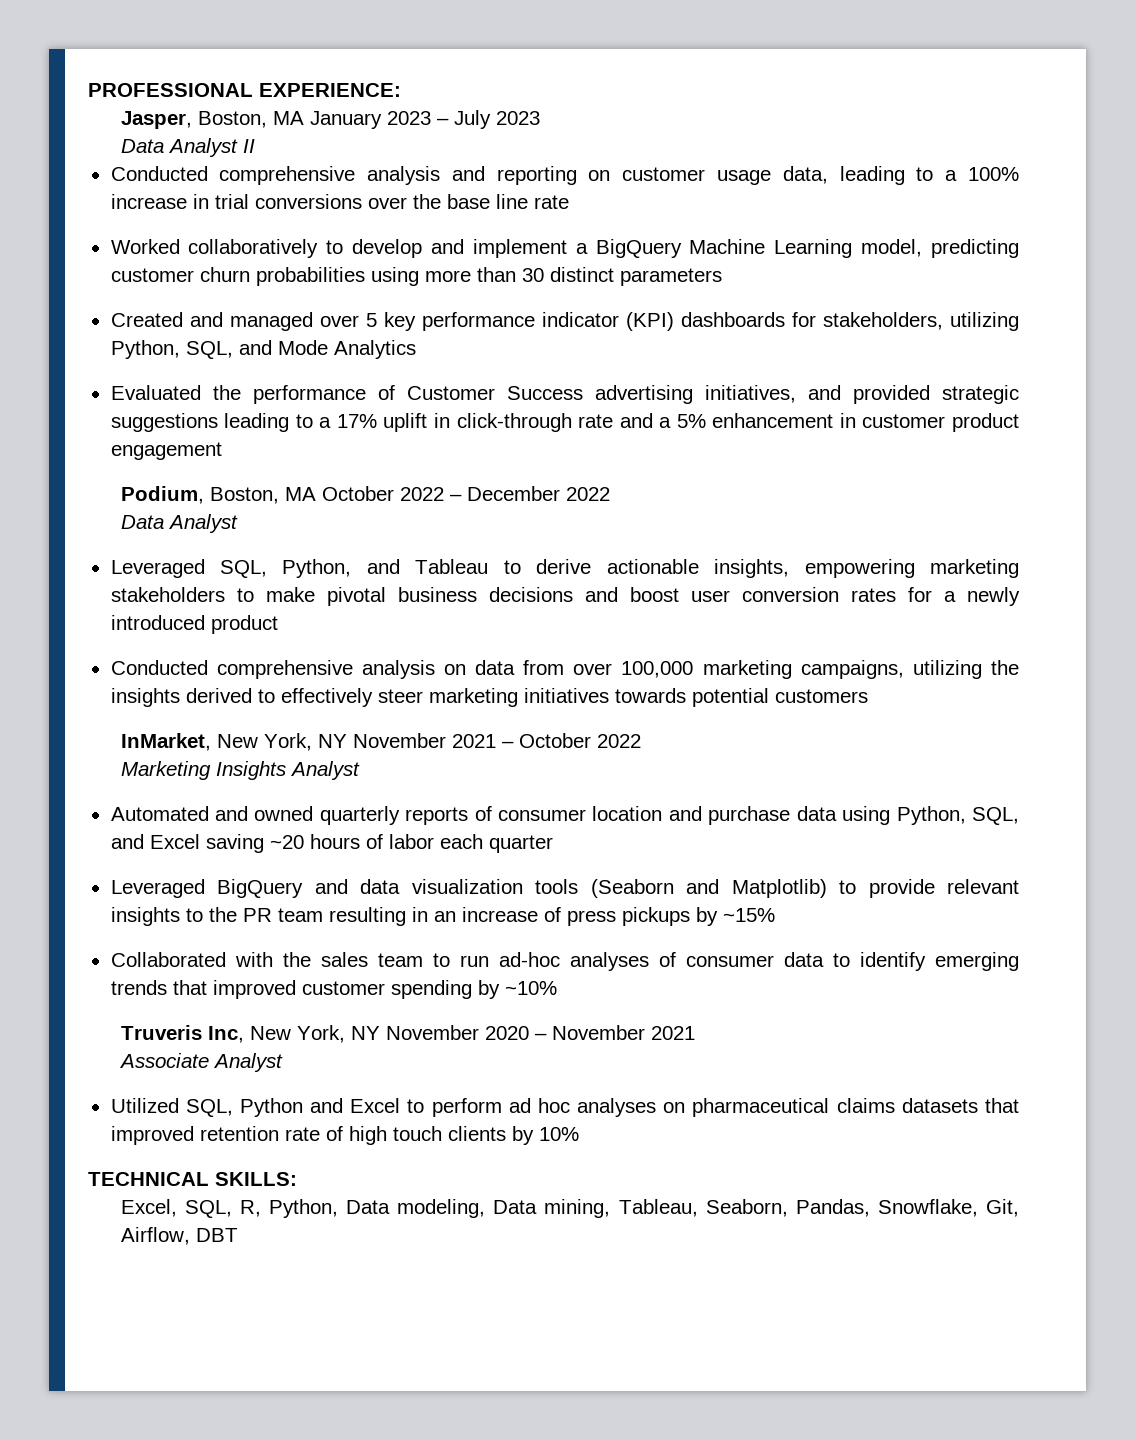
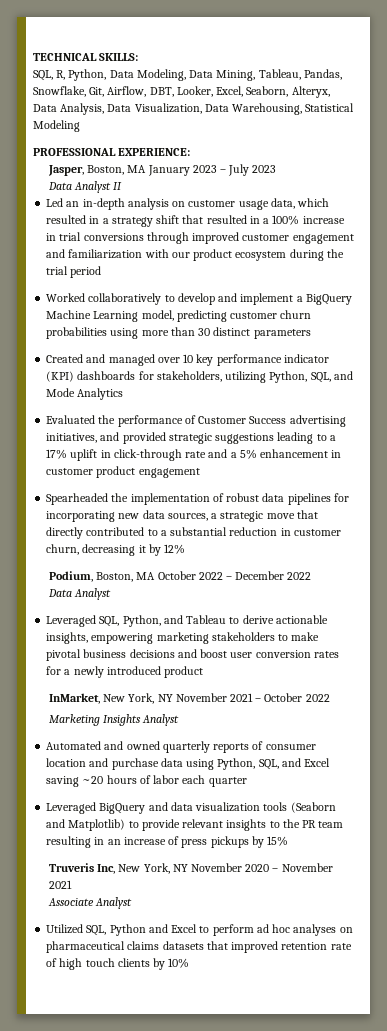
+ TECHNICAL SKILLS:
+ SQL, R, Python, Data Modeling, Data Mining, Tableau, Pandas, Snowflake, Git, Airflow, DBT, Looker, Excel, Seaborn, Alteryx, Data Analysis, Data Visualization, Data Warehousing, Statistical Modeling
- Conducted comprehensive analysis and reporting on customer usage data, leading to a 100% increase in trial conversions over the base line rate
+ Led an in-depth analysis on customer usage data, which resulted in a strategy shift that resulted in a 100% increase in trial conversions through improved customer engagement and familiarization with our product ecosystem during the trial period
- Created and managed over 5 key performance indicator (KPI) dashboards for stakeholders, utilizing Python, SQL, and Mode Analytics
+ Created and managed over 10 key performance indicator (KPI) dashboards for stakeholders, utilizing Python, SQL, and Mode Analytics
+ Spearheaded the implementation of robust data pipelines for incorporating new data sources, a strategic move that directly contributed to a substantial reduction in customer churn, decreasing it by 12%
- Conducted comprehensive analysis on data from over 100,000 marketing campaigns, utilizing the insights derived to effectively steer marketing initiatives towards potential customers
- Leveraged BigQuery and data visualization tools (Seaborn and Matplotlib) to provide relevant insights to the PR team resulting in an increase of press pickups by ~15%
- Collaborated with the sales team to run ad-hoc analyses of consumer data to identify emerging trends that improved customer spending by ~10%
+ Leveraged BigQuery and data visualization tools (Seaborn and Matplotlib) to provide relevant insights to the PR team resulting in an increase of press pickups by 15%
- TECHNICAL SKILLS:
- Excel, SQL, R, Python, Data modeling, Data mining, Tableau, Seaborn, Pandas, Snowflake, Git, Airflow, DBT

